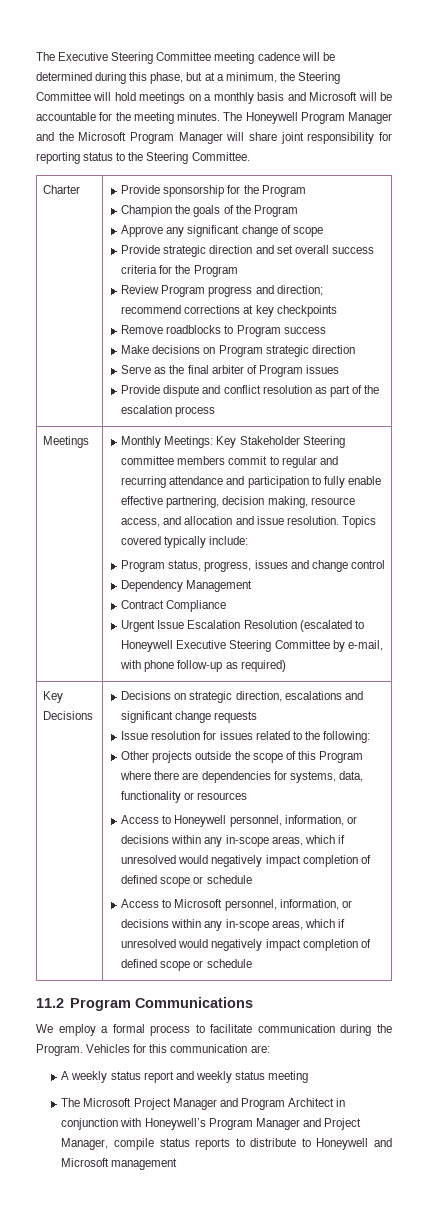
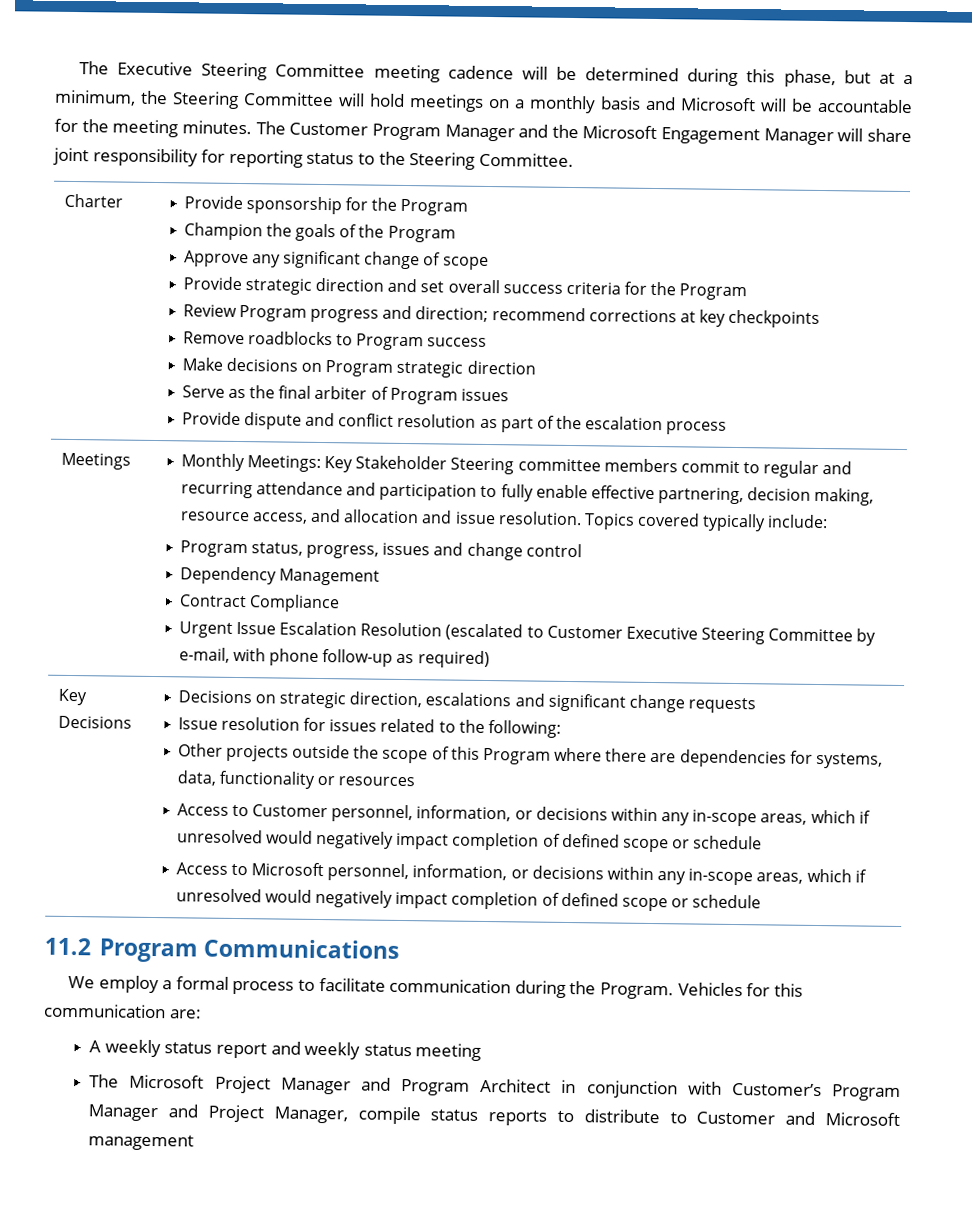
- The Honeywell Program Manager and the Microsoft Program Manager will share joint responsibility for reporting status to the Steering Committee.
+ The Customer Program Manager and the Microsoft Engagement Manager will share joint responsibility for reporting status to the Steering Committee.
- Urgent Issue Escalation Resolution (escalated to Honeywell Executive Steering Committee by e-mail, with phone follow-up as required)
+ Urgent Issue Escalation Resolution (escalated to Customer Executive Steering Committee by e-mail, with phone follow-up as required)
- Access to Honeywell personnel, information, or decisions within any in-scope areas, which if unresolved would negatively impact completion of defined scope or schedule
+ Access to Customer personnel, information, or decisions within any in-scope areas, which if unresolved would negatively impact completion of defined scope or schedule
- The Microsoft Project Manager and Program Architect in conjunction with Honeywell’s Program Manager and Project Manager, compile status reports to distribute to Honeywell and Microsoft management
+ The Microsoft Project Manager and Program Architect in conjunction with Customer’s Program Manager and Project Manager, compile status reports to distribute to Customer and Microsoft management

